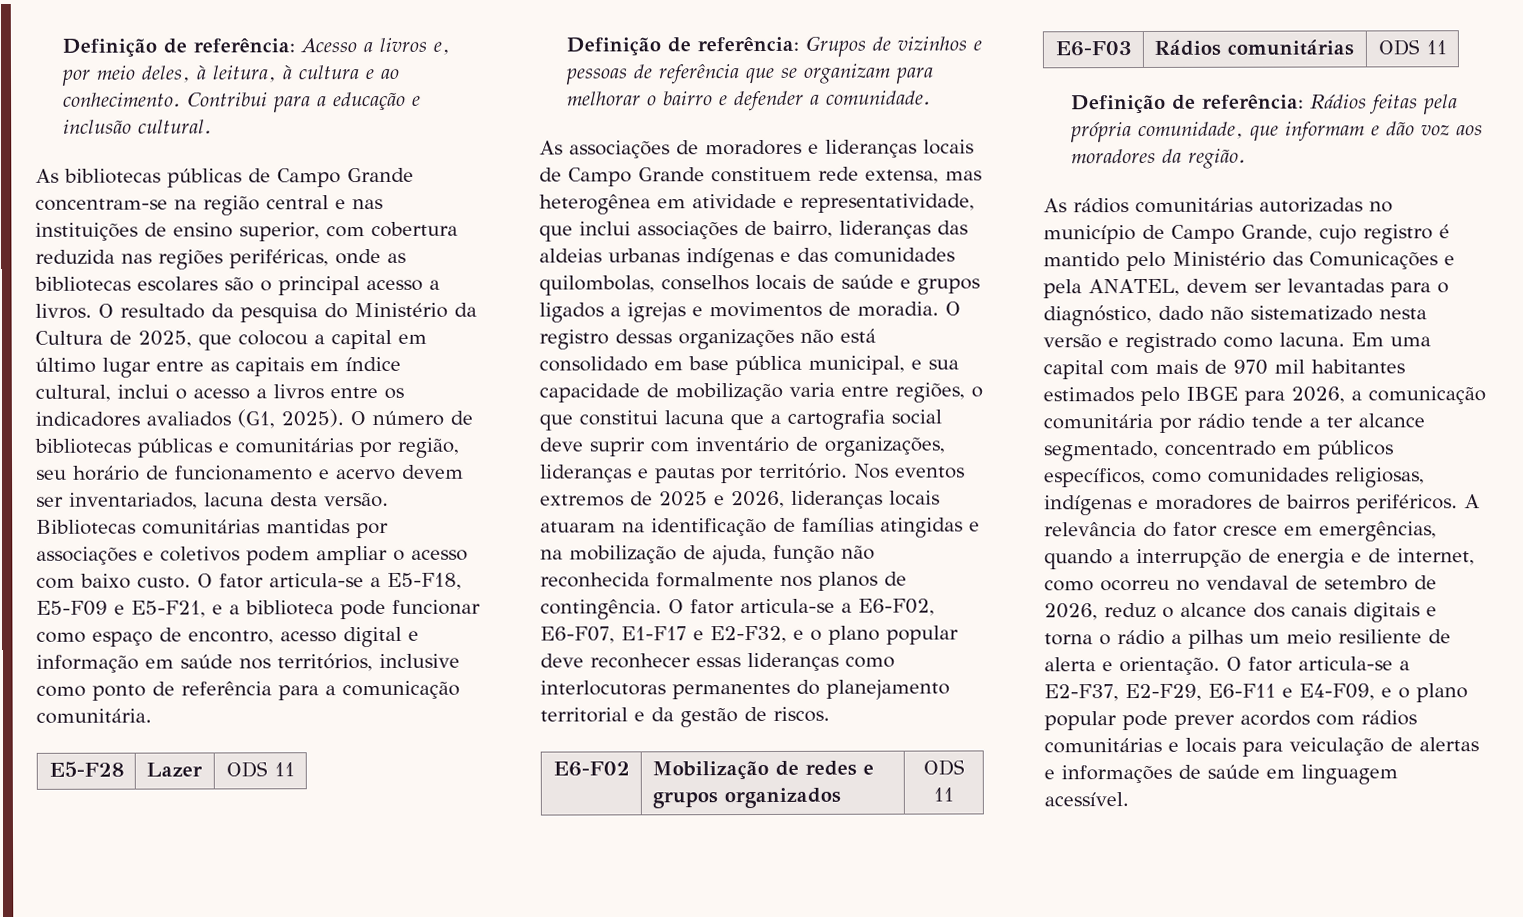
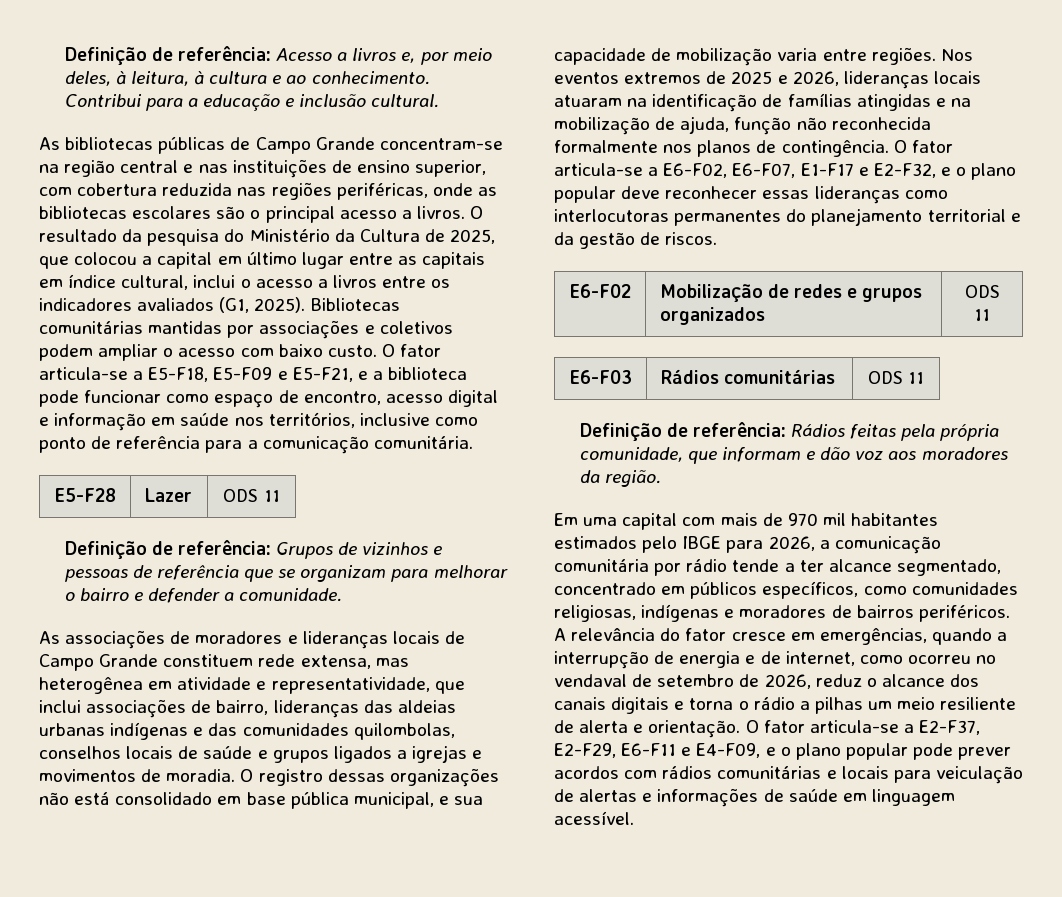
- O número de bibliotecas públicas e comunitárias por região, seu horário de funcionamento e acervo devem ser inventariados, lacuna desta versão.
- O registro dessas organizações não está consolidado em base pública municipal, e sua capacidade de mobilização varia entre regiões, o que constitui lacuna que a cartografia social deve suprir com inventário de organizações, lideranças e pautas por território.
+ O registro dessas organizações não está consolidado em base pública municipal, e sua capacidade de mobilização varia entre regiões.
- As rádios comunitárias autorizadas no município de Campo Grande, cujo registro é mantido pelo Ministério das Comunicações e pela ANATEL, devem ser levantadas para o diagnóstico, dado não sistematizado nesta versão e registrado como lacuna.

